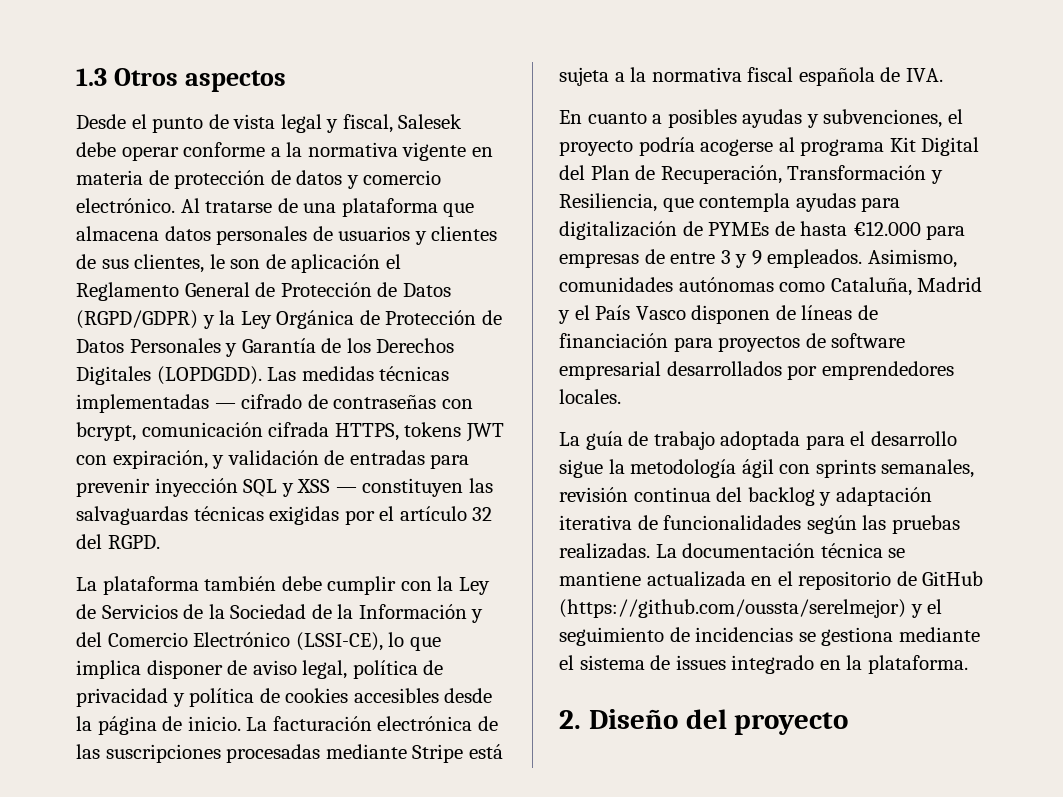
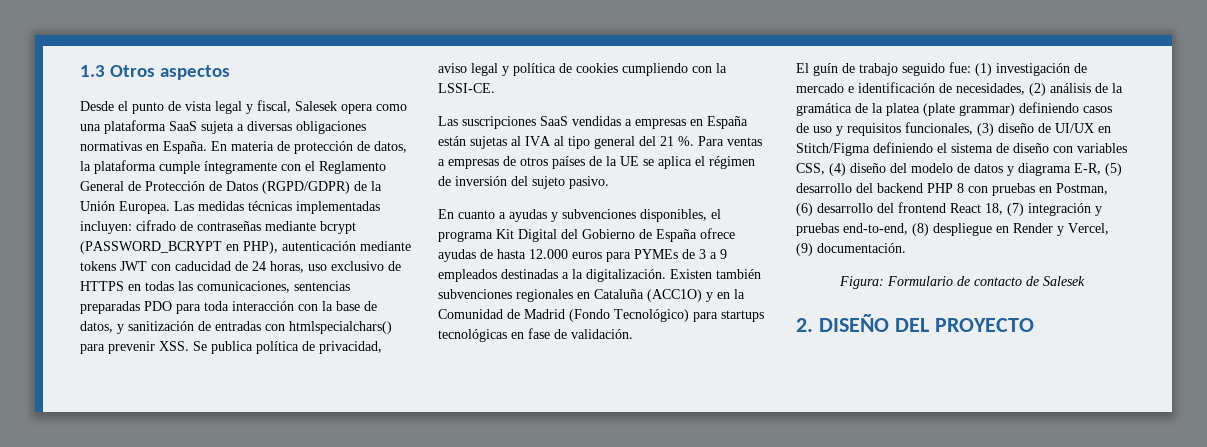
- Desde el punto de vista legal y fiscal, Salesek debe operar conforme a la normativa vigente en materia de protección de datos y comercio electrónico. Al tratarse de una plataforma que almacena datos personales de usuarios y clientes de sus clientes, le son de aplicación el Reglamento General de Protección de Datos (RGPD/GDPR) y la Ley Orgánica de Protección de Datos Personales y Garantía de los Derechos Digitales (LOPDGDD).
+ Desde el punto de vista legal y fiscal, Salesek opera como una plataforma SaaS sujeta a diversas obligaciones normativas en España. En materia de protección de datos, la plataforma cumple íntegramente con el Reglamento General de Protección de Datos (RGPD/GDPR) de la Unión Europea.
- Las medidas técnicas implementadas — cifrado de contraseñas con bcrypt, comunicación cifrada HTTPS, tokens JWT con expiración, y validación de entradas para prevenir inyección SQL y XSS — constituyen las salvaguardas técnicas exigidas por el artículo 32 del RGPD.
- La plataforma también debe cumplir con la Ley de Servicios de la Sociedad de la Información y del Comercio Electrónico (LSSI-CE), lo que implica disponer de aviso legal, política de privacidad y política de cookies accesibles desde la página de inicio. La facturación electrónica de las suscripciones procesadas mediante Stripe está sujeta a la normativa fiscal española de IVA.
+ Las medidas técnicas implementadas incluyen: cifrado de contraseñas mediante bcrypt (PASSWORD_BCRYPT en PHP), autenticación mediante tokens JWT con caducidad de 24 horas, uso exclusivo de HTTPS en todas las comunicaciones, sentencias preparadas PDO para toda interacción con la base de datos, y sanitización de entradas con htmlspecialchars() para prevenir XSS. Se publica política de privacidad, aviso legal y política de cookies cumpliendo con la LSSI-CE.
+ Las suscripciones SaaS vendidas a empresas en España están sujetas al IVA al tipo general del 21 %. Para ventas a empresas de otros países de la UE se aplica el régimen de inversión del sujeto pasivo.
- En cuanto a posibles ayudas y subvenciones, el proyecto podría acogerse al programa Kit Digital del Plan de Recuperación, Transformación y Resiliencia, que contempla ayudas para digitalización de PYMEs de hasta €12.000 para empresas de entre 3 y 9 empleados. Asimismo, comunidades autónomas como Cataluña, Madrid y el País Vasco disponen de líneas de financiación para proyectos de software empresarial desarrollados por emprendedores locales.
- La guía de trabajo adoptada para el desarrollo sigue la metodología ágil con sprints semanales, revisión continua del backlog y adaptación iterativa de funcionalidades según las pruebas realizadas. La documentación técnica se mantiene actualizada en el repositorio de GitHub (https://github.com/oussta/serelmejor) y el seguimiento de incidencias se gestiona mediante el sistema de issues integrado en la plataforma.
- 2. Diseño del proyecto
+ En cuanto a ayudas y subvenciones disponibles, el programa Kit Digital del Gobierno de España ofrece ayudas de hasta 12.000 euros para PYMEs de 3 a 9 empleados destinadas a la digitalización. Existen también subvenciones regionales en Cataluña (ACC1O) y en la Comunidad de Madrid (Fondo Tecnológico) para startups tecnológicas en fase de validación.
+ El guín de trabajo seguido fue: (1) investigación de mercado e identificación de necesidades, (2) análisis de la gramática de la platea (plate grammar) definiendo casos de uso y requisitos funcionales, (3) diseño de UI/UX en Stitch/Figma definiendo el sistema de diseño con variables CSS, (4) diseño del modelo de datos y diagrama E-R, (5) desarrollo del backend PHP 8 con pruebas en Postman, (6) desarrollo del frontend React 18, (7) integración y pruebas end-to-end, (8) despliegue en Render y Vercel, (9) documentación.
+ Figura: Formulario de contacto de Salesek
+ 2. DISEÑO DEL PROYECTO

